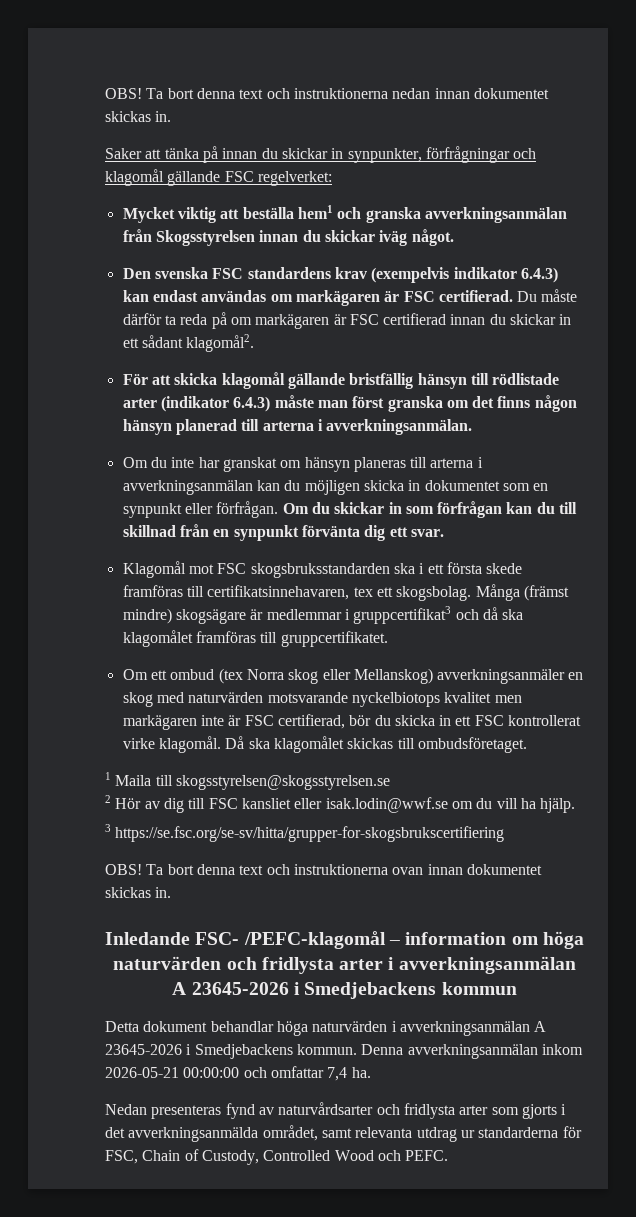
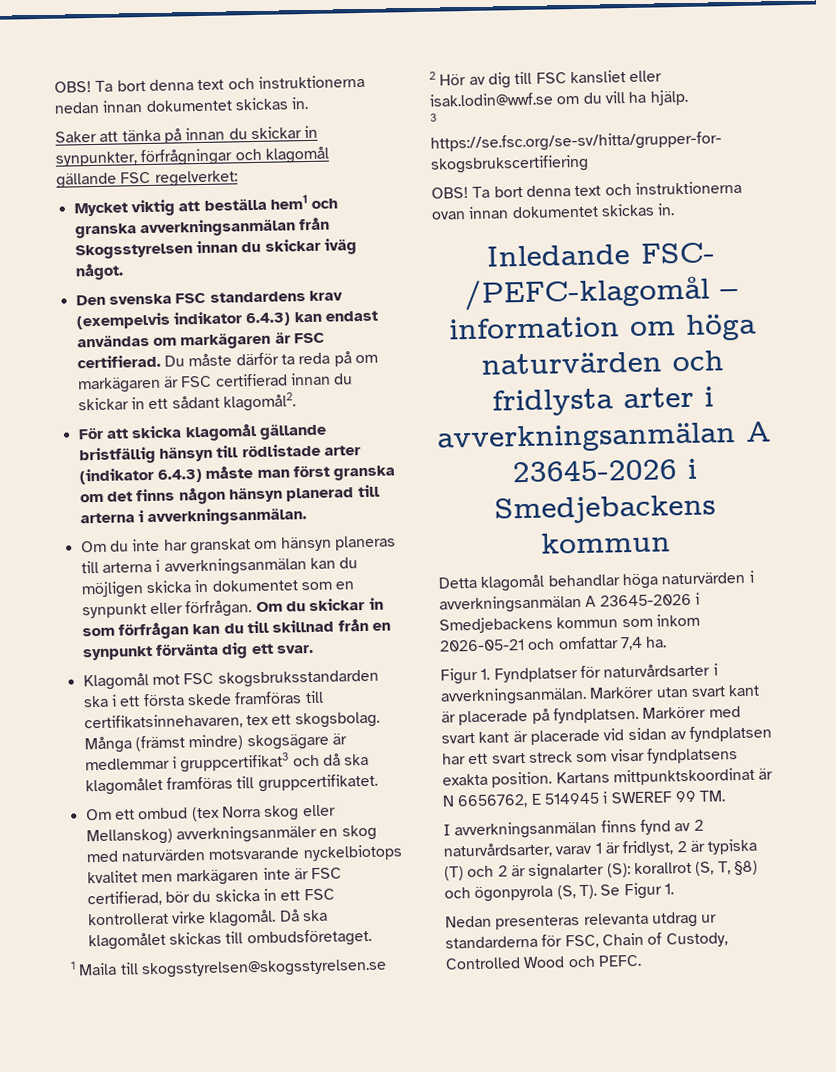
- Detta dokument behandlar höga naturvärden i avverkningsanmälan A 23645-2026 i Smedjebackens kommun. Denna avverkningsanmälan inkom 2026-05-21 00:00:00 och omfattar 7,4 ha.
+ Detta klagomål behandlar höga naturvärden i avverkningsanmälan A 23645-2026 i Smedjebackens kommun som inkom 2026-05-21 och omfattar 7,4 ha.
- Nedan presenteras fynd av naturvårdsarter och fridlysta arter som gjorts i det avverkningsanmälda området, samt relevanta utdrag ur standarderna för FSC, Chain of Custody, Controlled Wood och PEFC.
+ Figur 1. Fyndplatser för naturvårdsarter i avverkningsanmälan. Markörer utan svart kant är placerade på fyndplatsen. Markörer med svart kant är placerade vid sidan av fyndplatsen har ett svart streck som visar fyndplatsens exakta position. Kartans mittpunktskoordinat är N 6656762, E 514945 i SWEREF 99 TM.
+ I avverkningsanmälan finns fynd av 2 naturvårdsarter, varav 1 är fridlyst, 2 är typiska (T) och 2 är signalarter (S): korallrot (S, T, §8) och ögonpyrola (S, T). Se Figur 1.
+ Nedan presenteras relevanta utdrag ur standarderna för FSC, Chain of Custody, Controlled Wood och PEFC.

